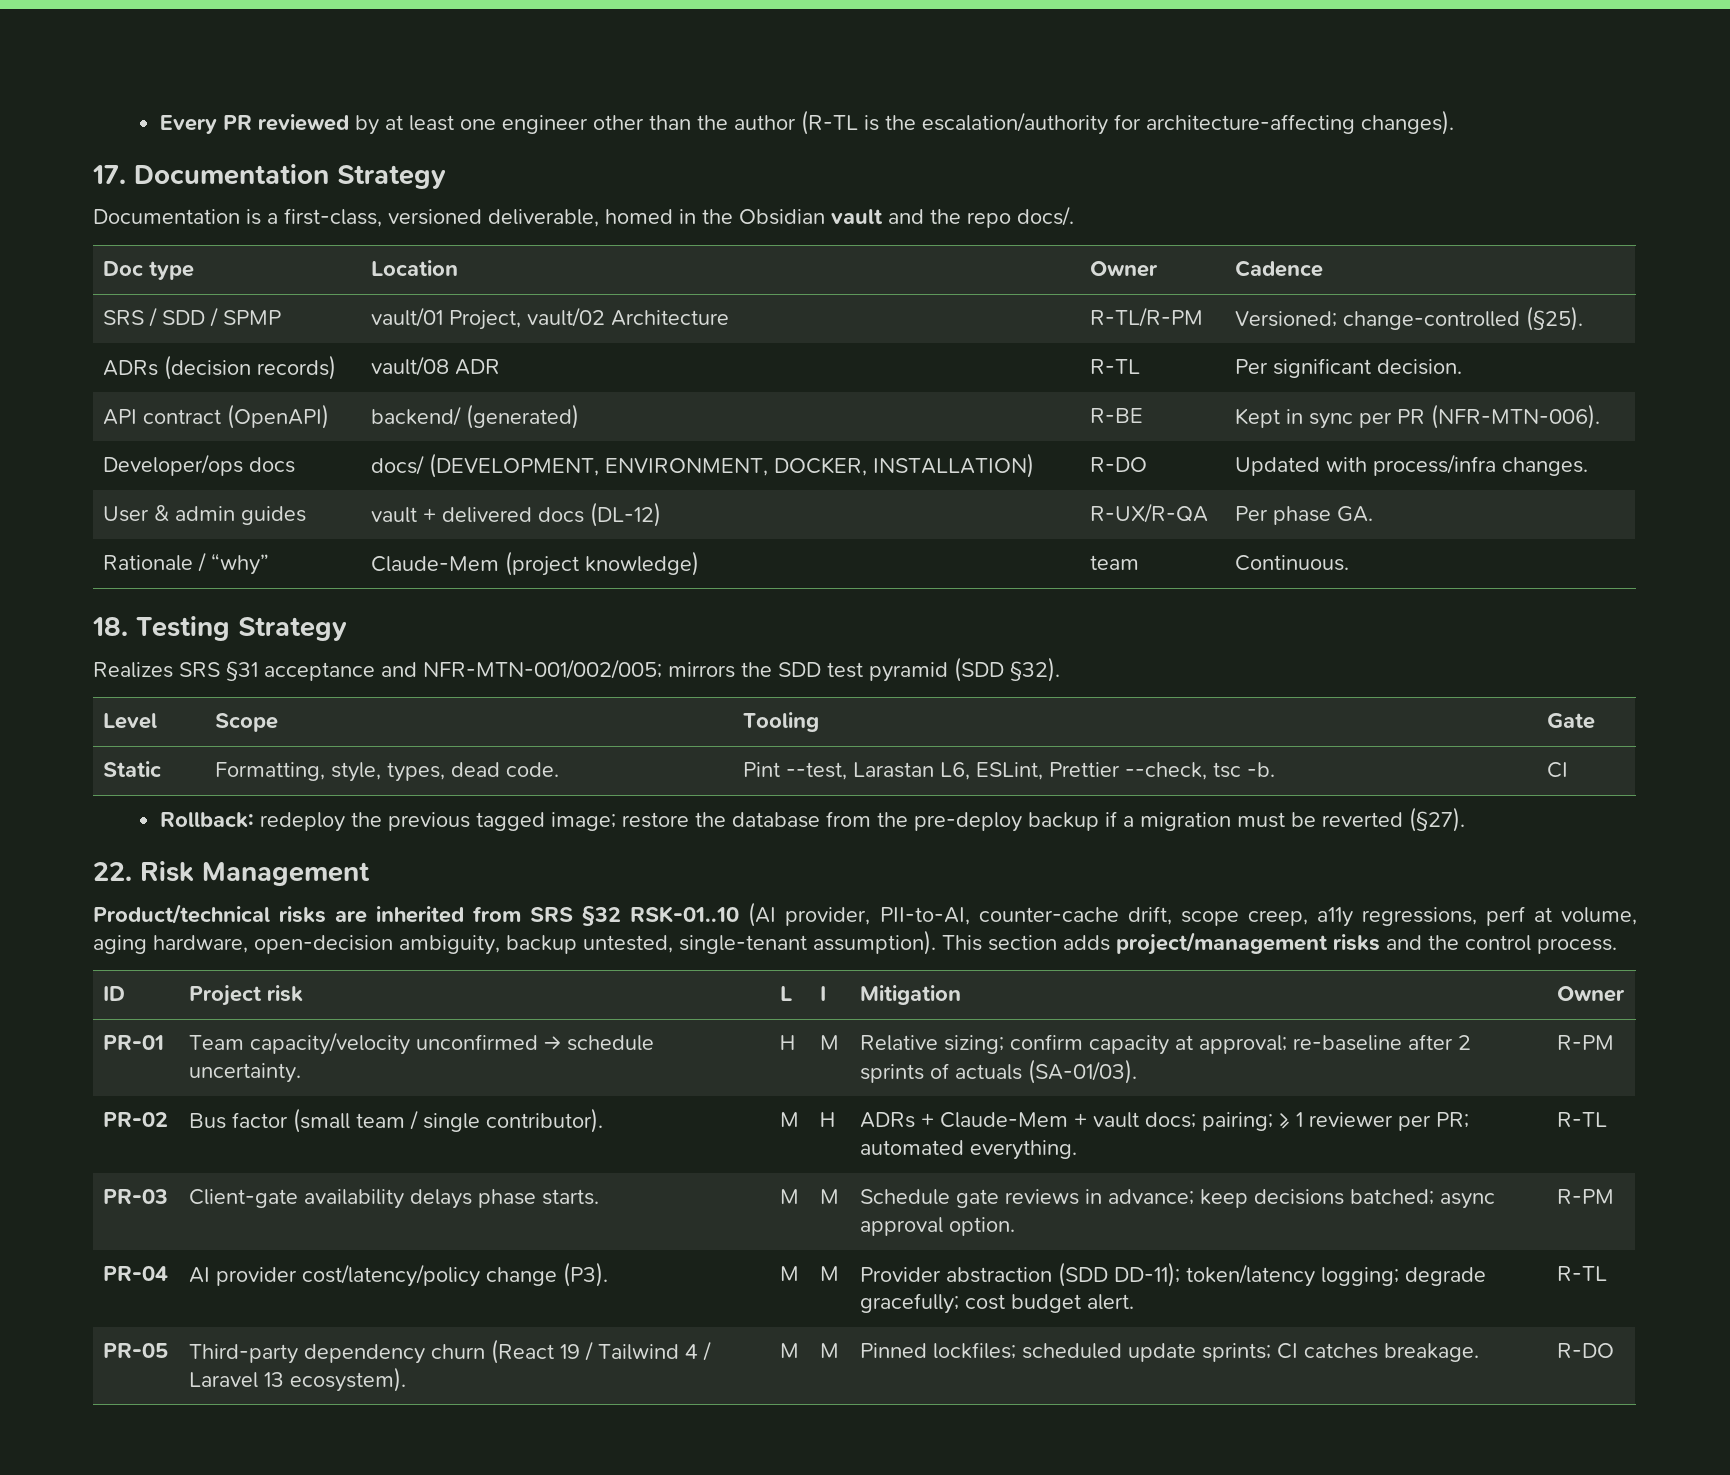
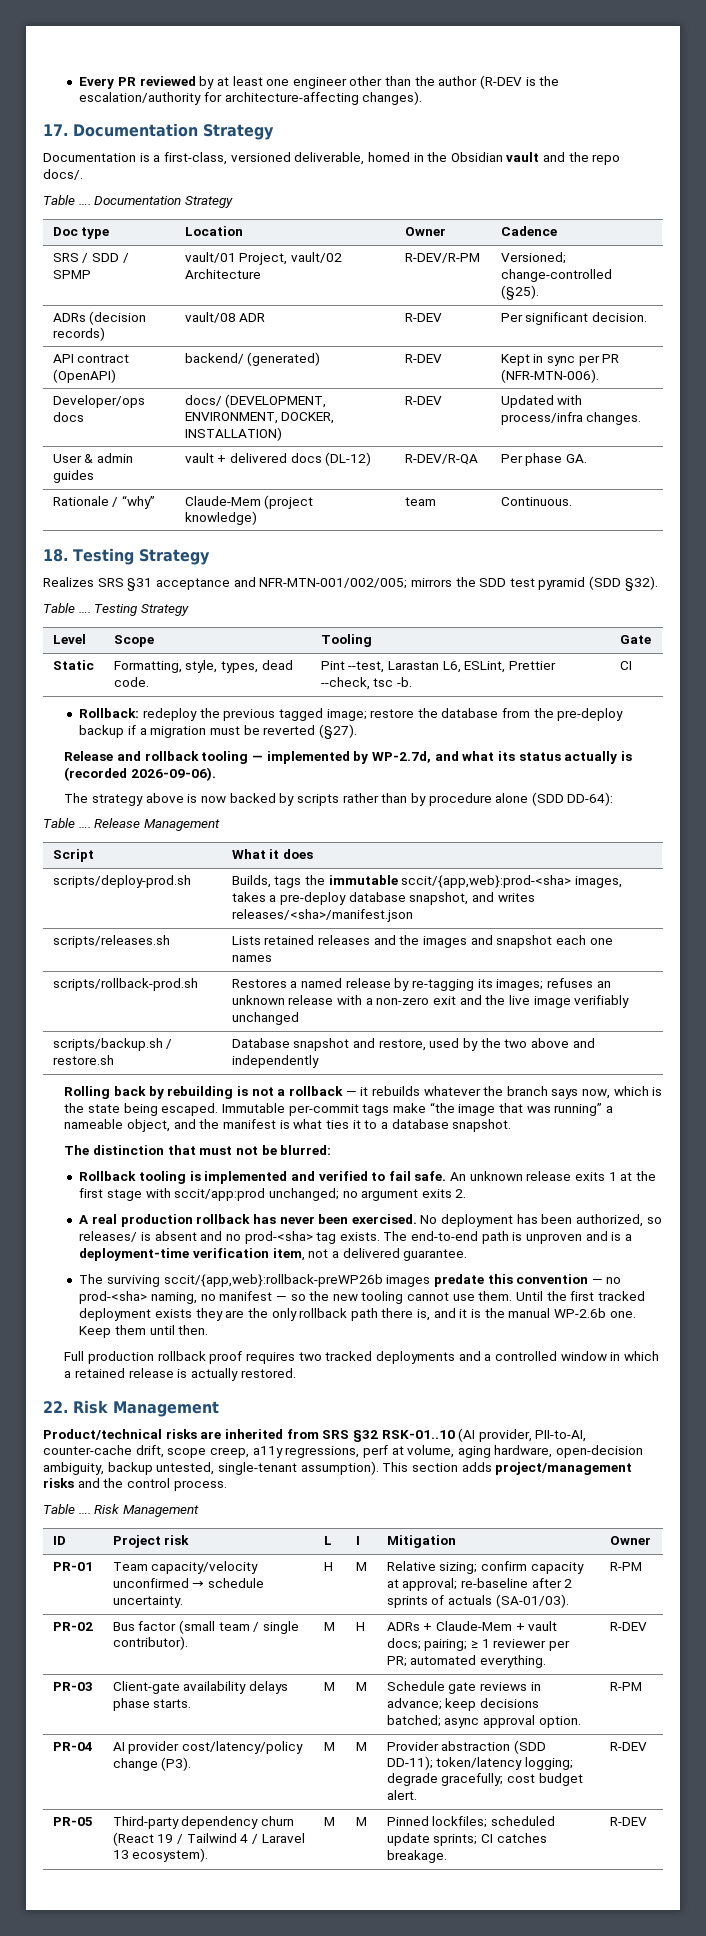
- Every PR reviewed by at least one engineer other than the author (R-TL is the escalation/authority for architecture-affecting changes).
+ Every PR reviewed by at least one engineer other than the author (R-DEV is the escalation/authority for architecture-affecting changes).
+ Table …. Documentation Strategy
- SRS / SDD / SPMP | vault/01 Project, vault/02 Architecture | R-TL/R-PM | Versioned; change-controlled (§25).
+ SRS / SDD / SPMP | vault/01 Project, vault/02 Architecture | R-DEV/R-PM | Versioned; change-controlled (§25).
- ADRs (decision records) | vault/08 ADR | R-TL | Per significant decision.
+ ADRs (decision records) | vault/08 ADR | R-DEV | Per significant decision.
- API contract (OpenAPI) | backend/ (generated) | R-BE | Kept in sync per PR (NFR-MTN-006).
+ API contract (OpenAPI) | backend/ (generated) | R-DEV | Kept in sync per PR (NFR-MTN-006).
- Developer/ops docs | docs/ (DEVELOPMENT, ENVIRONMENT, DOCKER, INSTALLATION) | R-DO | Updated with process/infra changes.
+ Developer/ops docs | docs/ (DEVELOPMENT, ENVIRONMENT, DOCKER, INSTALLATION) | R-DEV | Updated with process/infra changes.
- User & admin guides | vault + delivered docs (DL-12) | R-UX/R-QA | Per phase GA.
+ User & admin guides | vault + delivered docs (DL-12) | R-DEV/R-QA | Per phase GA.
+ Table …. Testing Strategy
+ Release and rollback tooling — implemented by WP-2.7d, and what its status actually is (recorded 2026-09-06).
+ The strategy above is now backed by scripts rather than by procedure alone (SDD DD-64):
+ Table …. Release Management
+ Script | What it does
+ scripts/deploy-prod.sh | Builds, tags the immutable sccit/{app,web}:prod-<sha> images, takes a pre-deploy database snapshot, and writes releases/<sha>/manifest.json
+ scripts/releases.sh | Lists retained releases and the images and snapshot each one names
+ scripts/rollback-prod.sh | Restores a named release by re-tagging its images; refuses an unknown release with a non-zero exit and the live image verifiably unchanged
+ scripts/backup.sh / restore.sh | Database snapshot and restore, used by the two above and independently
+ Rolling back by rebuilding is not a rollback — it rebuilds whatever the branch says now, which is the state being escaped. Immutable per-commit tags make “the image that was running” a nameable object, and the manifest is what ties it to a database snapshot.
+ The distinction that must not be blurred:
+ Rollback tooling is implemented and verified to fail safe. An unknown release exits 1 at the first stage with sccit/app:prod unchanged; no argument exits 2.
+ A real production rollback has never been exercised. No deployment has been authorized, so releases/ is absent and no prod-<sha> tag exists. The end-to-end path is unproven and is a deployment-time verification item, not a delivered guarantee.
+ The surviving sccit/{app,web}:rollback-preWP26b images predate this convention — no prod-<sha> naming, no manifest — so the new tooling cannot use them. Until the first tracked deployment exists they are the only rollback path there is, and it is the manual WP-2.6b one. Keep them until then.
+ Full production rollback proof requires two tracked deployments and a controlled window in which a retained release is actually restored.
+ Table …. Risk Management
- PR-02 | Bus factor (small team / single contributor). | M | H | ADRs + Claude-Mem + vault docs; pairing; ≥ 1 reviewer per PR; automated everything. | R-TL
+ PR-02 | Bus factor (small team / single contributor). | M | H | ADRs + Claude-Mem + vault docs; pairing; ≥ 1 reviewer per PR; automated everything. | R-DEV
- PR-04 | AI provider cost/latency/policy change (P3). | M | M | Provider abstraction (SDD DD-11); token/latency logging; degrade gracefully; cost budget alert. | R-TL
+ PR-04 | AI provider cost/latency/policy change (P3). | M | M | Provider abstraction (SDD DD-11); token/latency logging; degrade gracefully; cost budget alert. | R-DEV
- PR-05 | Third-party dependency churn (React 19 / Tailwind 4 / Laravel 13 ecosystem). | M | M | Pinned lockfiles; scheduled update sprints; CI catches breakage. | R-DO
+ PR-05 | Third-party dependency churn (React 19 / Tailwind 4 / Laravel 13 ecosystem). | M | M | Pinned lockfiles; scheduled update sprints; CI catches breakage. | R-DEV

